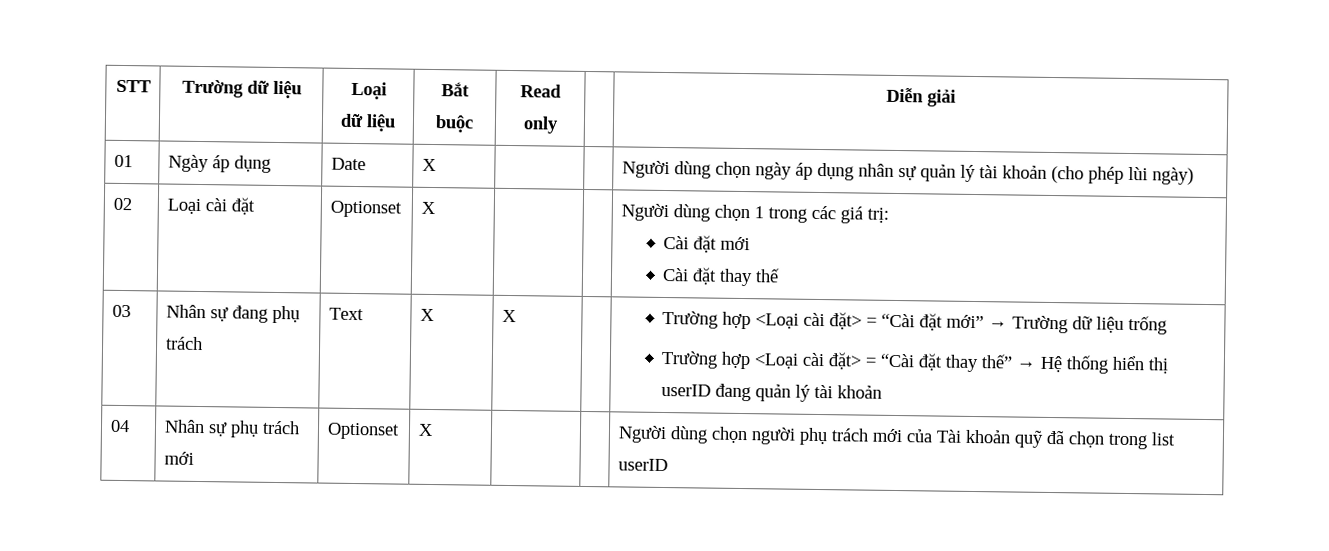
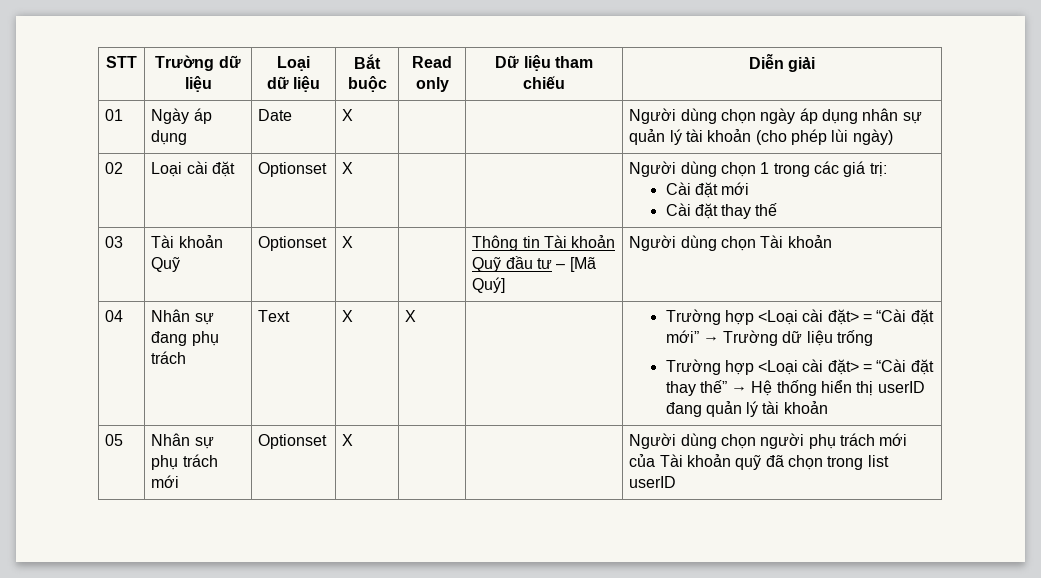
  STT | Trường dữ liệu | Loại
- dữ liệu | Bắt buộc | Read only | | Diễn giải
+ dữ liệu | Bắt buộc | Read only | Dữ liệu tham chiếu | Diễn giải
+ Tài khoản Quỹ | Optionset | X | | Thông tin Tài khoản Quỹ đầu tư – [Mã Quý] | Người dùng chọn Tài khoản
+ 04
- 04 | Nhân sự phụ trách mới | Optionset | X | | | Người dùng chọn người phụ trách mới của Tài khoản quỹ đã chọn trong list userID
+ 05 | Nhân sự phụ trách mới | Optionset | X | | | Người dùng chọn người phụ trách mới của Tài khoản quỹ đã chọn trong list userID

